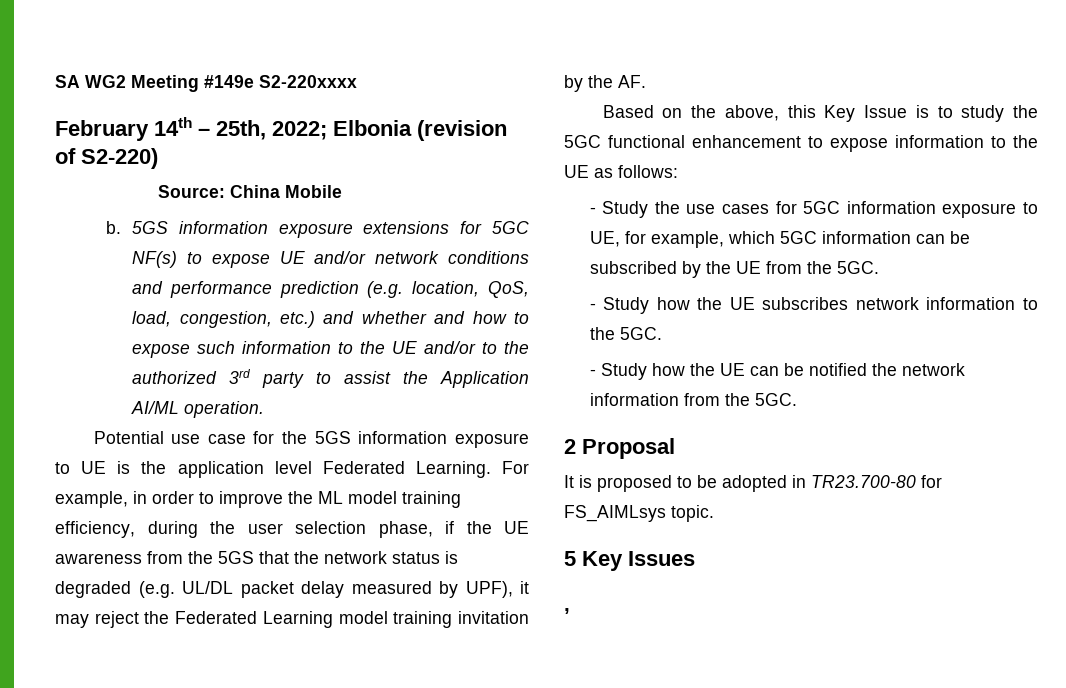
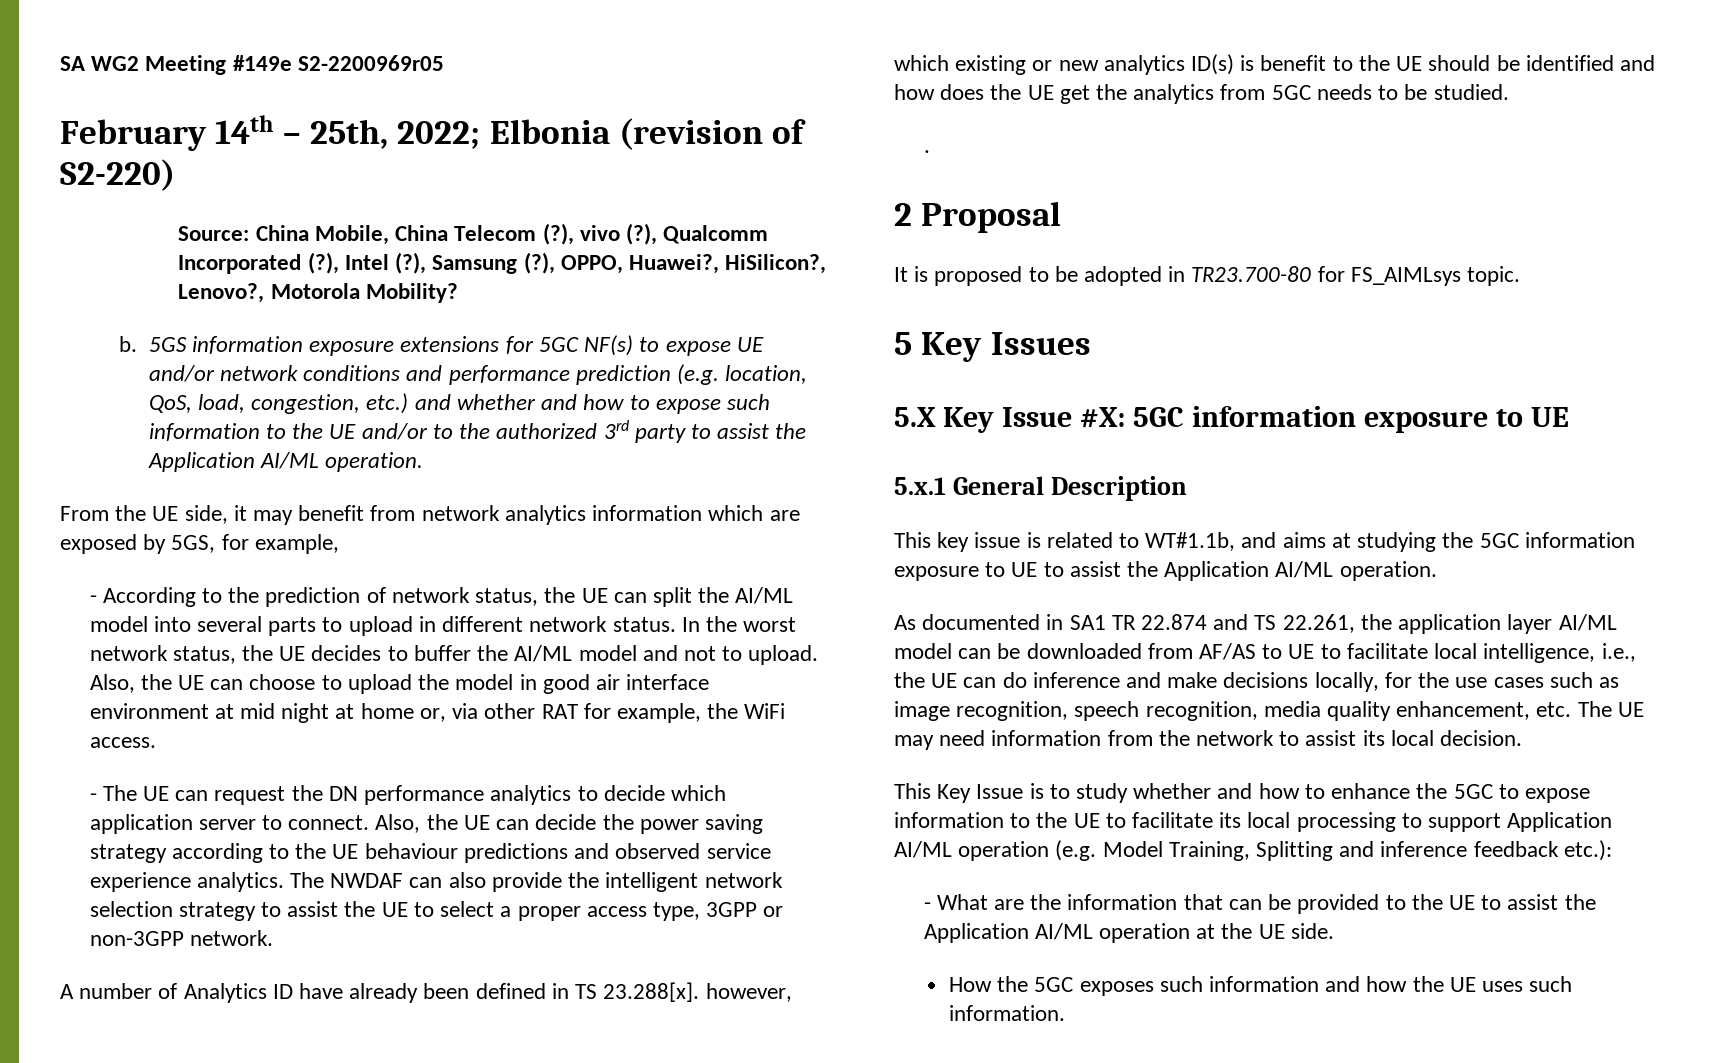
- SA WG2 Meeting #149e S2-220xxxx
+ SA WG2 Meeting #149e S2-2200969r05
- Source: China Mobile
+ Source: China Mobile, China Telecom (?), vivo (?), Qualcomm Incorporated (?), Intel (?), Samsung (?), OPPO, Huawei?, HiSilicon?, Lenovo?, Motorola Mobility?
- Potential use case for the 5GS information exposure to UE is the application level Federated Learning. For example, in order to improve the ML model training efficiency, during the user selection phase, if the UE awareness from the 5GS that the network status is degraded (e.g. UL/DL packet delay measured by UPF), it may reject the Federated Learning model training invitation by the AF.
- Based on the above, this Key Issue is to study the 5GC functional enhancement to expose information to the UE as follows:
- - Study the use cases for 5GC information exposure to UE, for example, which 5GC information can be subscribed by the UE from the 5GC.
- - Study how the UE subscribes network information to the 5GC.
- - Study how the UE can be notified the network information from the 5GC.
+ From the UE side, it may benefit from network analytics information which are exposed by 5GS, for example,
+ - According to the prediction of network status, the UE can split the AI/ML model into several parts to upload in different network status. In the worst network status, the UE decides to buffer the AI/ML model and not to upload. Also, the UE can choose to upload the model in good air interface environment at mid night at home or, via other RAT for example, the WiFi access.
+ - The UE can request the DN performance analytics to decide which application server to connect. Also, the UE can decide the power saving strategy according to the UE behaviour predictions and observed service experience analytics. The NWDAF can also provide the intelligent network selection strategy to assist the UE to select a proper access type, 3GPP or non-3GPP network.
+ A number of Analytics ID have already been defined in TS 23.288[x]. however, which existing or new analytics ID(s) is benefit to the UE should be identified and how does the UE get the analytics from 5GC needs to be studied.
+ .
- ,
+ 5.X Key Issue #X: 5GC information exposure to UE
+ 5.x.1 General Description
+ This key issue is related to WT#1.1b, and aims at studying the 5GC information exposure to UE to assist the Application AI/ML operation.
+ As documented in SA1 TR 22.874 and TS 22.261, the application layer AI/ML model can be downloaded from AF/AS to UE to facilitate local intelligence, i.e., the UE can do inference and make decisions locally, for the use cases such as image recognition, speech recognition, media quality enhancement, etc. The UE may need information from the network to assist its local decision.
+ This Key Issue is to study whether and how to enhance the 5GC to expose information to the UE to facilitate its local processing to support Application AI/ML operation (e.g. Model Training, Splitting and inference feedback etc.):
+ - What are the information that can be provided to the UE to assist the Application AI/ML operation at the UE side.
+ How the 5GC exposes such information and how the UE uses such information.

